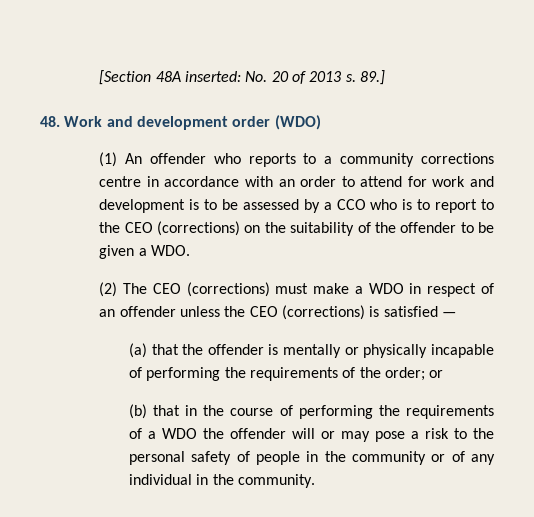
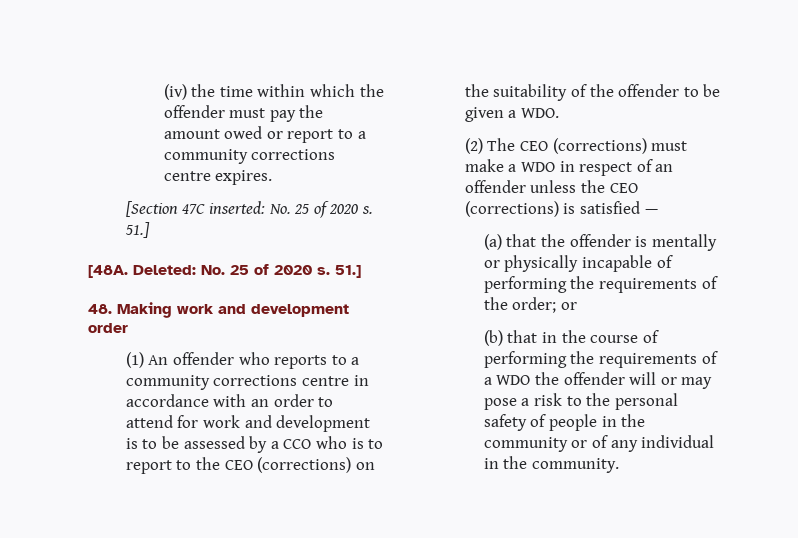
- [Section 48A inserted: No. 20 of 2013 s. 89.]
+ (iv) the time within which the offender must pay the amount owed or report to a community corrections centre expires.
+ [Section 47C inserted: No. 25 of 2020 s. 51.]
+ [48A. Deleted: No. 25 of 2020 s. 51.]
- 48. Work and development order (WDO)
+ 48. Making work and development order

